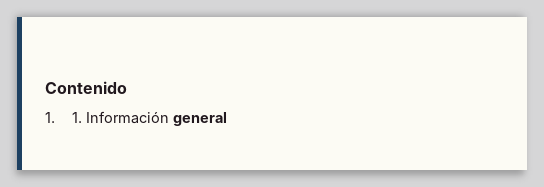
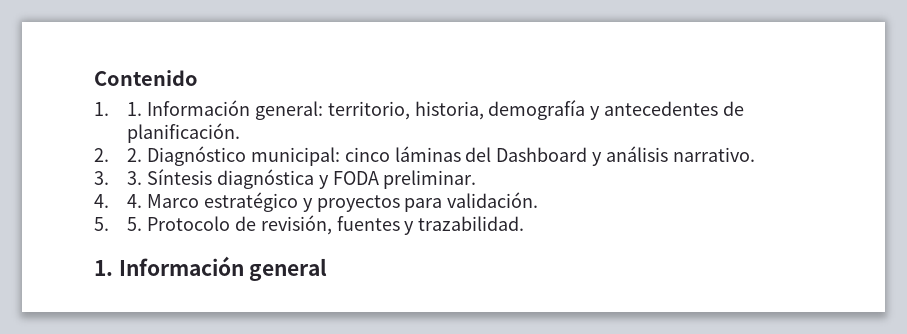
- 1. 1. Información general
+ 1. 1. Información general: territorio, historia, demografía y antecedentes de planificación.
+ 2. 2. Diagnóstico municipal: cinco láminas del Dashboard y análisis narrativo.
+ 3. 3. Síntesis diagnóstica y FODA preliminar.
+ 4. 4. Marco estratégico y proyectos para validación.
+ 5. 5. Protocolo de revisión, fuentes y trazabilidad.
+ 1. Información general

